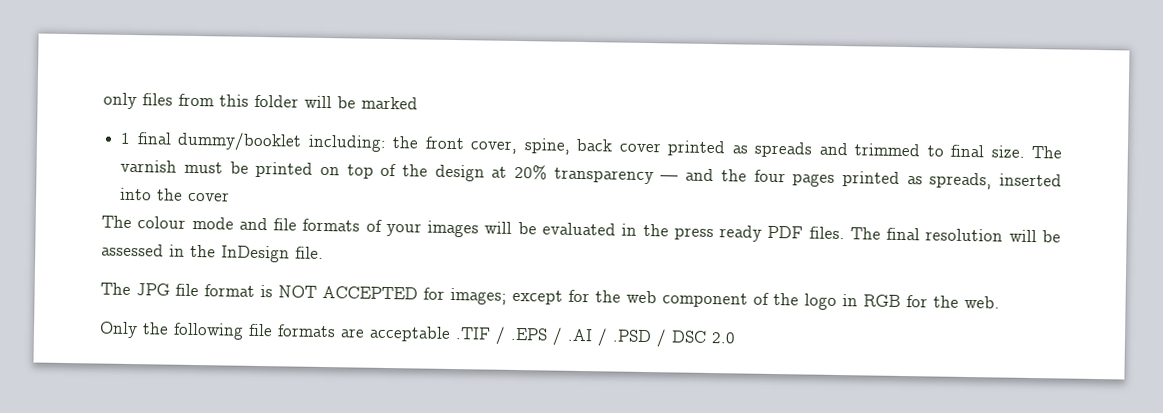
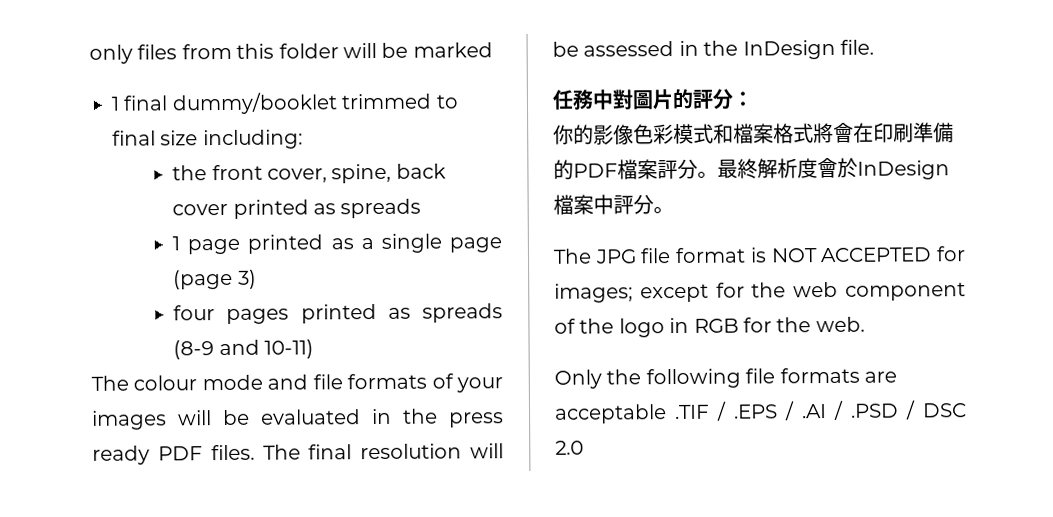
- 1 final dummy/booklet including: the front cover, spine, back cover printed as spreads and trimmed to final size. The varnish must be printed on top of the design at 20% transparency — and the four pages printed as spreads, inserted into the cover
+ 1 final dummy/booklet trimmed to final size including:
+ the front cover, spine, back cover printed as spreads
+ 1 page printed as a single page (page 3)
+ four pages printed as spreads (8-9 and 10-11)
+ 任務中對圖片的評分：
+ 你的影像色彩模式和檔案格式將會在印刷準備的PDF檔案評分。最終解析度會於InDesign檔案中評分。

